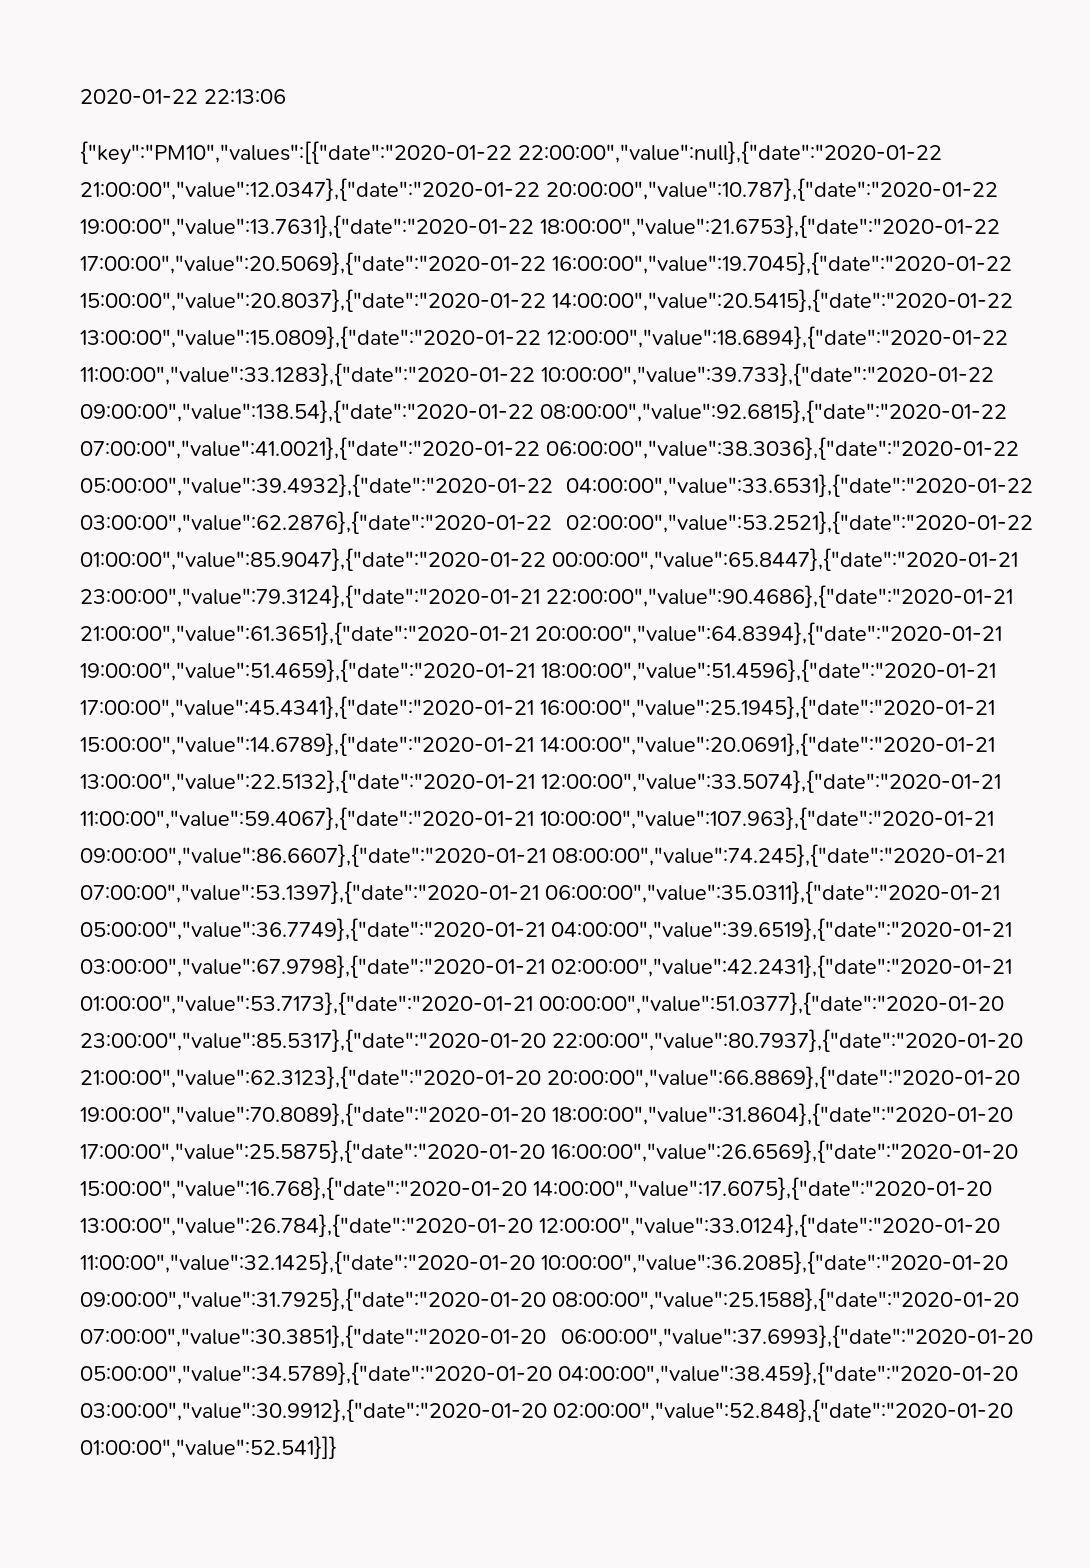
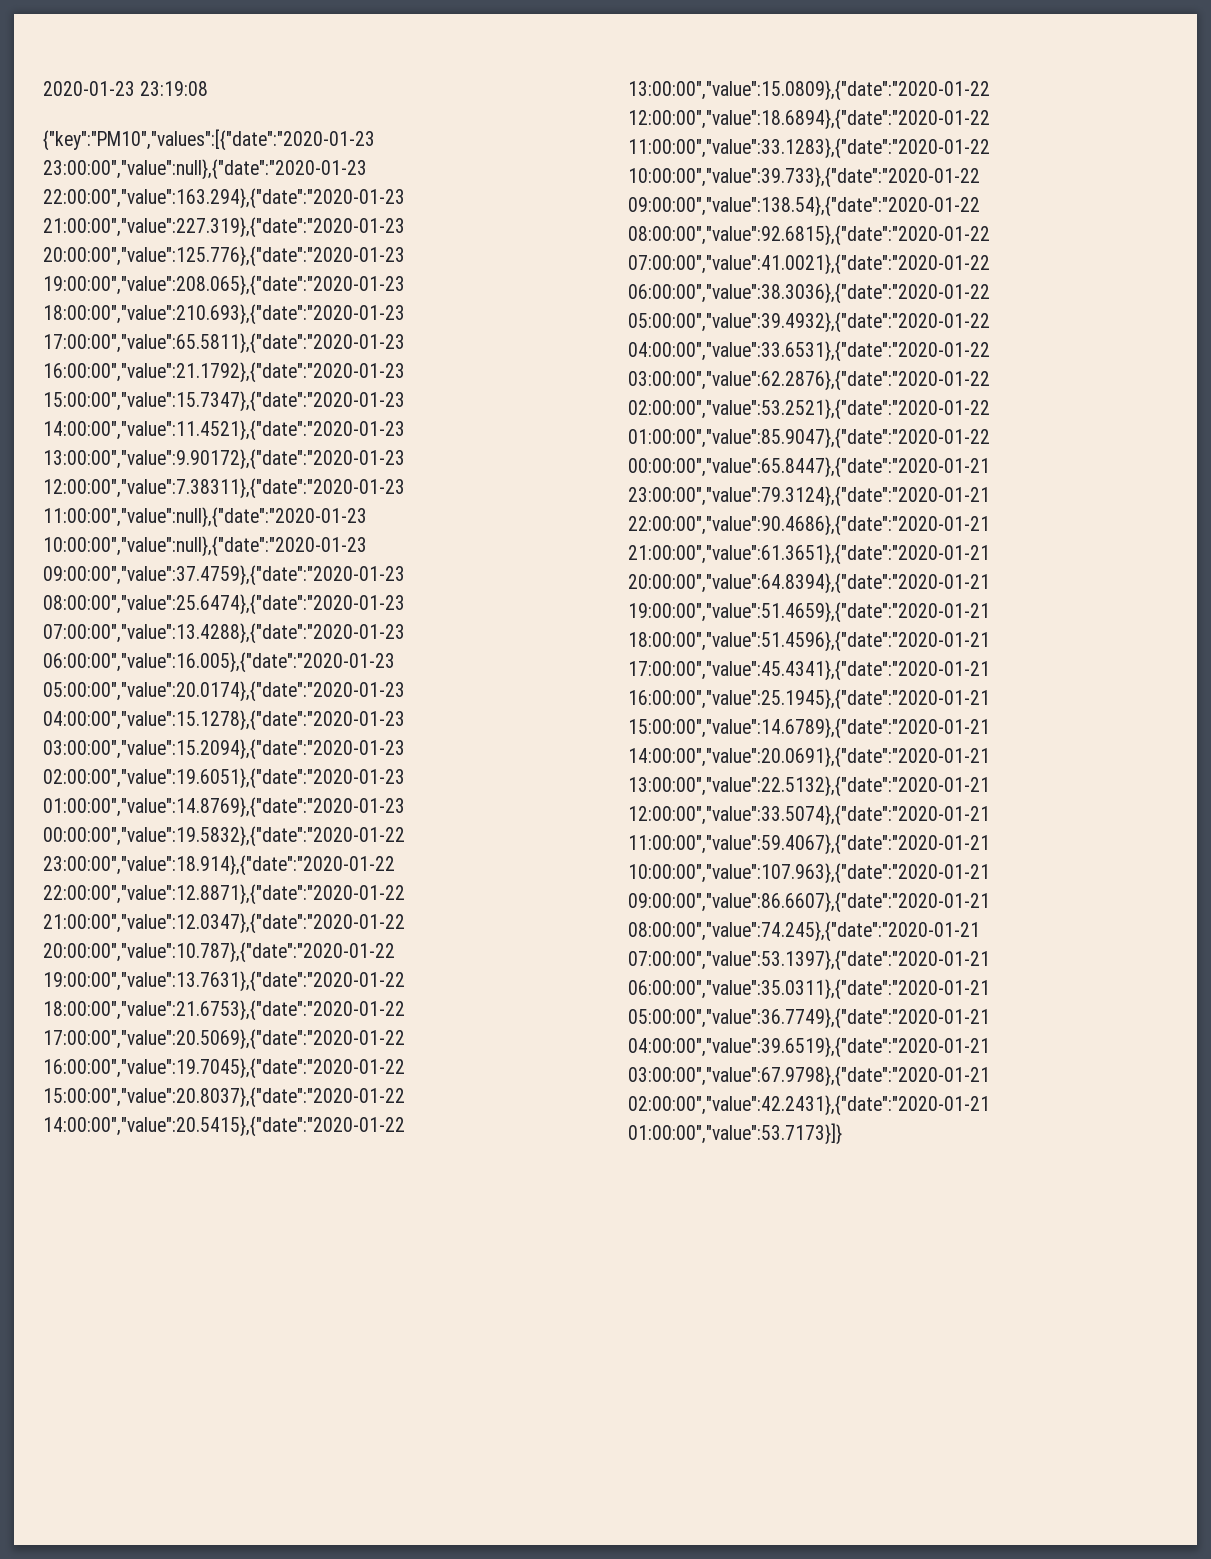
- 2020-01-22 22:13:06
- {"key":"PM10","values":[{"date":"2020-01-22 22:00:00","value":null},{"date":"2020-01-22 21:00:00","value":12.0347},{"date":"2020-01-22 20:00:00","value":10.787},{"date":"2020-01-22 19:00:00","value":13.7631},{"date":"2020-01-22 18:00:00","value":21.6753},{"date":"2020-01-22 17:00:00","value":20.5069},{"date":"2020-01-22 16:00:00","value":19.7045},{"date":"2020-01-22 15:00:00","value":20.8037},{"date":"2020-01-22 14:00:00","value":20.5415},{"date":"2020-01-22 13:00:00","value":15.0809},{"date":"2020-01-22 12:00:00","value":18.6894},{"date":"2020-01-22 11:00:00","value":33.1283},{"date":"2020-01-22 10:00:00","value":39.733},{"date":"2020-01-22 09:00:00","value":138.54},{"date":"2020-01-22 08:00:00","value":92.6815},{"date":"2020-01-22 07:00:00","value":41.0021},{"date":"2020-01-22 06:00:00","value":38.3036},{"date":"2020-01-22 05:00:00","value":39.4932},{"date":"2020-01-22 04:00:00","value":33.6531},{"date":"2020-01-22 03:00:00","value":62.2876},{"date":"2020-01-22 02:00:00","value":53.2521},{"date":"2020-01-22 01:00:00","value":85.9047},{"date":"2020-01-22 00:00:00","value":65.8447},{"date":"2020-01-21 23:00:00","value":79.3124},{"date":"2020-01-21 22:00:00","value":90.4686},{"date":"2020-01-21 21:00:00","value":61.3651},{"date":"2020-01-21 20:00:00","value":64.8394},{"date":"2020-01-21 19:00:00","value":51.4659},{"date":"2020-01-21 18:00:00","value":51.4596},{"date":"2020-01-21 17:00:00","value":45.4341},{"date":"2020-01-21 16:00:00","value":25.1945},{"date":"2020-01-21 15:00:00","value":14.6789},{"date":"2020-01-21 14:00:00","value":20.0691},{"date":"2020-01-21 13:00:00","value":22.5132},{"date":"2020-01-21 12:00:00","value":33.5074},{"date":"2020-01-21 11:00:00","value":59.4067},{"date":"2020-01-21 10:00:00","value":107.963},{"date":"2020-01-21 09:00:00","value":86.6607},{"date":"2020-01-21 08:00:00","value":74.245},{"date":"2020-01-21 07:00:00","value":53.1397},{"date":"2020-01-21 06:00:00","value":35.0311},{"date":"2020-01-21 05:00:00","value":36.7749},{"date":"2020-01-21 04:00:00","value":39.6519},{"date":"2020-01-21 03:00:00","value":67.9798},{"date":"2020-01-21 02:00:00","value":42.2431},{"date":"2020-01-21 01:00:00","value":53.7173},{"date":"2020-01-21 00:00:00","value":51.0377},{"date":"2020-01-20 23:00:00","value":85.5317},{"date":"2020-01-20 22:00:00","value":80.7937},{"date":"2020-01-20 21:00:00","value":62.3123},{"date":"2020-01-20 20:00:00","value":66.8869},{"date":"2020-01-20 19:00:00","value":70.8089},{"date":"2020-01-20 18:00:00","value":31.8604},{"date":"2020-01-20 17:00:00","value":25.5875},{"date":"2020-01-20 16:00:00","value":26.6569},{"date":"2020-01-20 15:00:00","value":16.768},{"date":"2020-01-20 14:00:00","value":17.6075},{"date":"2020-01-20 13:00:00","value":26.784},{"date":"2020-01-20 12:00:00","value":33.0124},{"date":"2020-01-20 11:00:00","value":32.1425},{"date":"2020-01-20 10:00:00","value":36.2085},{"date":"2020-01-20 09:00:00","value":31.7925},{"date":"2020-01-20 08:00:00","value":25.1588},{"date":"2020-01-20 07:00:00","value":30.3851},{"date":"2020-01-20 06:00:00","value":37.6993},{"date":"2020-01-20 05:00:00","value":34.5789},{"date":"2020-01-20 04:00:00","value":38.459},{"date":"2020-01-20 03:00:00","value":30.9912},{"date":"2020-01-20 02:00:00","value":52.848},{"date":"2020-01-20 01:00:00","value":52.541}]}
+ 2020-01-23 23:19:08
+ {"key":"PM10","values":[{"date":"2020-01-23 23:00:00","value":null},{"date":"2020-01-23 22:00:00","value":163.294},{"date":"2020-01-23 21:00:00","value":227.319},{"date":"2020-01-23 20:00:00","value":125.776},{"date":"2020-01-23 19:00:00","value":208.065},{"date":"2020-01-23 18:00:00","value":210.693},{"date":"2020-01-23 17:00:00","value":65.5811},{"date":"2020-01-23 16:00:00","value":21.1792},{"date":"2020-01-23 15:00:00","value":15.7347},{"date":"2020-01-23 14:00:00","value":11.4521},{"date":"2020-01-23 13:00:00","value":9.90172},{"date":"2020-01-23 12:00:00","value":7.38311},{"date":"2020-01-23 11:00:00","value":null},{"date":"2020-01-23 10:00:00","value":null},{"date":"2020-01-23 09:00:00","value":37.4759},{"date":"2020-01-23 08:00:00","value":25.6474},{"date":"2020-01-23 07:00:00","value":13.4288},{"date":"2020-01-23 06:00:00","value":16.005},{"date":"2020-01-23 05:00:00","value":20.0174},{"date":"2020-01-23 04:00:00","value":15.1278},{"date":"2020-01-23 03:00:00","value":15.2094},{"date":"2020-01-23 02:00:00","value":19.6051},{"date":"2020-01-23 01:00:00","value":14.8769},{"date":"2020-01-23 00:00:00","value":19.5832},{"date":"2020-01-22 23:00:00","value":18.914},{"date":"2020-01-22 22:00:00","value":12.8871},{"date":"2020-01-22 21:00:00","value":12.0347},{"date":"2020-01-22 20:00:00","value":10.787},{"date":"2020-01-22 19:00:00","value":13.7631},{"date":"2020-01-22 18:00:00","value":21.6753},{"date":"2020-01-22 17:00:00","value":20.5069},{"date":"2020-01-22 16:00:00","value":19.7045},{"date":"2020-01-22 15:00:00","value":20.8037},{"date":"2020-01-22 14:00:00","value":20.5415},{"date":"2020-01-22 13:00:00","value":15.0809},{"date":"2020-01-22 12:00:00","value":18.6894},{"date":"2020-01-22 11:00:00","value":33.1283},{"date":"2020-01-22 10:00:00","value":39.733},{"date":"2020-01-22 09:00:00","value":138.54},{"date":"2020-01-22 08:00:00","value":92.6815},{"date":"2020-01-22 07:00:00","value":41.0021},{"date":"2020-01-22 06:00:00","value":38.3036},{"date":"2020-01-22 05:00:00","value":39.4932},{"date":"2020-01-22 04:00:00","value":33.6531},{"date":"2020-01-22 03:00:00","value":62.2876},{"date":"2020-01-22 02:00:00","value":53.2521},{"date":"2020-01-22 01:00:00","value":85.9047},{"date":"2020-01-22 00:00:00","value":65.8447},{"date":"2020-01-21 23:00:00","value":79.3124},{"date":"2020-01-21 22:00:00","value":90.4686},{"date":"2020-01-21 21:00:00","value":61.3651},{"date":"2020-01-21 20:00:00","value":64.8394},{"date":"2020-01-21 19:00:00","value":51.4659},{"date":"2020-01-21 18:00:00","value":51.4596},{"date":"2020-01-21 17:00:00","value":45.4341},{"date":"2020-01-21 16:00:00","value":25.1945},{"date":"2020-01-21 15:00:00","value":14.6789},{"date":"2020-01-21 14:00:00","value":20.0691},{"date":"2020-01-21 13:00:00","value":22.5132},{"date":"2020-01-21 12:00:00","value":33.5074},{"date":"2020-01-21 11:00:00","value":59.4067},{"date":"2020-01-21 10:00:00","value":107.963},{"date":"2020-01-21 09:00:00","value":86.6607},{"date":"2020-01-21 08:00:00","value":74.245},{"date":"2020-01-21 07:00:00","value":53.1397},{"date":"2020-01-21 06:00:00","value":35.0311},{"date":"2020-01-21 05:00:00","value":36.7749},{"date":"2020-01-21 04:00:00","value":39.6519},{"date":"2020-01-21 03:00:00","value":67.9798},{"date":"2020-01-21 02:00:00","value":42.2431},{"date":"2020-01-21 01:00:00","value":53.7173}]}

